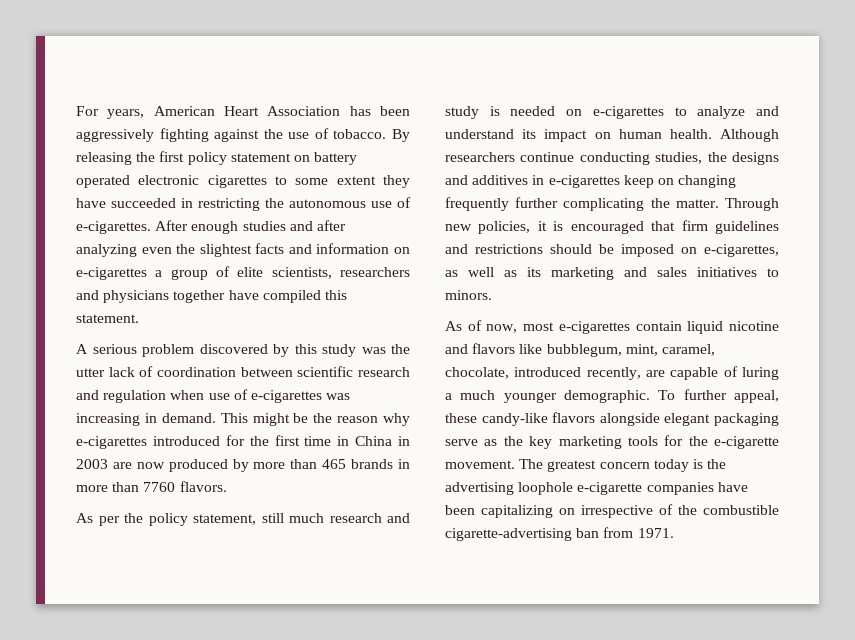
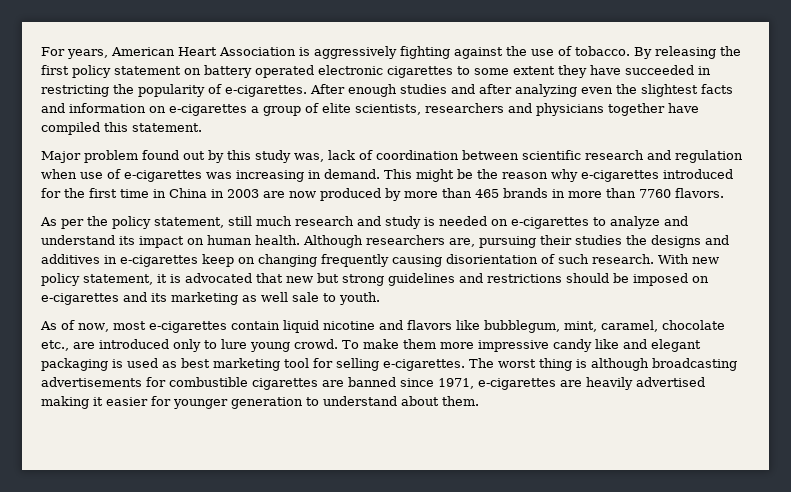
- For years, American Heart Association has been aggressively fighting against the use of tobacco.
+ For years, American Heart Association is aggressively fighting against the use of tobacco.
- By releasing the first policy statement on battery operated electronic cigarettes to some extent they have succeeded in restricting the autonomous use of e-cigarettes.
+ By releasing the first policy statement on battery operated electronic cigarettes to some extent they have succeeded in restricting the popularity of e-cigarettes.
- A serious problem discovered by this study was the utter lack of coordination between scientific research and regulation when use of e-cigarettes was increasing in demand.
+ Major problem found out by this study was, lack of coordination between scientific research and regulation when use of e-cigarettes was increasing in demand.
- Although researchers continue conducting studies, the designs and additives in e-cigarettes keep on changing frequently further complicating the matter. Through new policies, it is encouraged that firm guidelines and restrictions should be imposed on e-cigarettes, as well as its marketing and sales initiatives to minors.
+ Although researchers are, pursuing their studies the designs and additives in e-cigarettes keep on changing frequently causing disorientation of such research. With new policy statement, it is advocated that new but strong guidelines and restrictions should be imposed on e-cigarettes and its marketing as well sale to youth.
- As of now, most e-cigarettes contain liquid nicotine and flavors like bubblegum, mint, caramel, chocolate, introduced recently, are capable of luring a much younger demographic. To further appeal, these candy-like flavors alongside elegant packaging serve as the key marketing tools for the e-cigarette movement. The greatest concern today is the advertising loophole e-cigarette companies have been capitalizing on irrespective of the combustible cigarette-advertising ban from 1971.
+ As of now, most e-cigarettes contain liquid nicotine and flavors like bubblegum, mint, caramel, chocolate etc., are introduced only to lure young crowd. To make them more impressive candy like and elegant packaging is used as best marketing tool for selling e-cigarettes. The worst thing is although broadcasting advertisements for combustible cigarettes are banned since 1971, e-cigarettes are heavily advertised making it easier for younger generation to understand about them.

